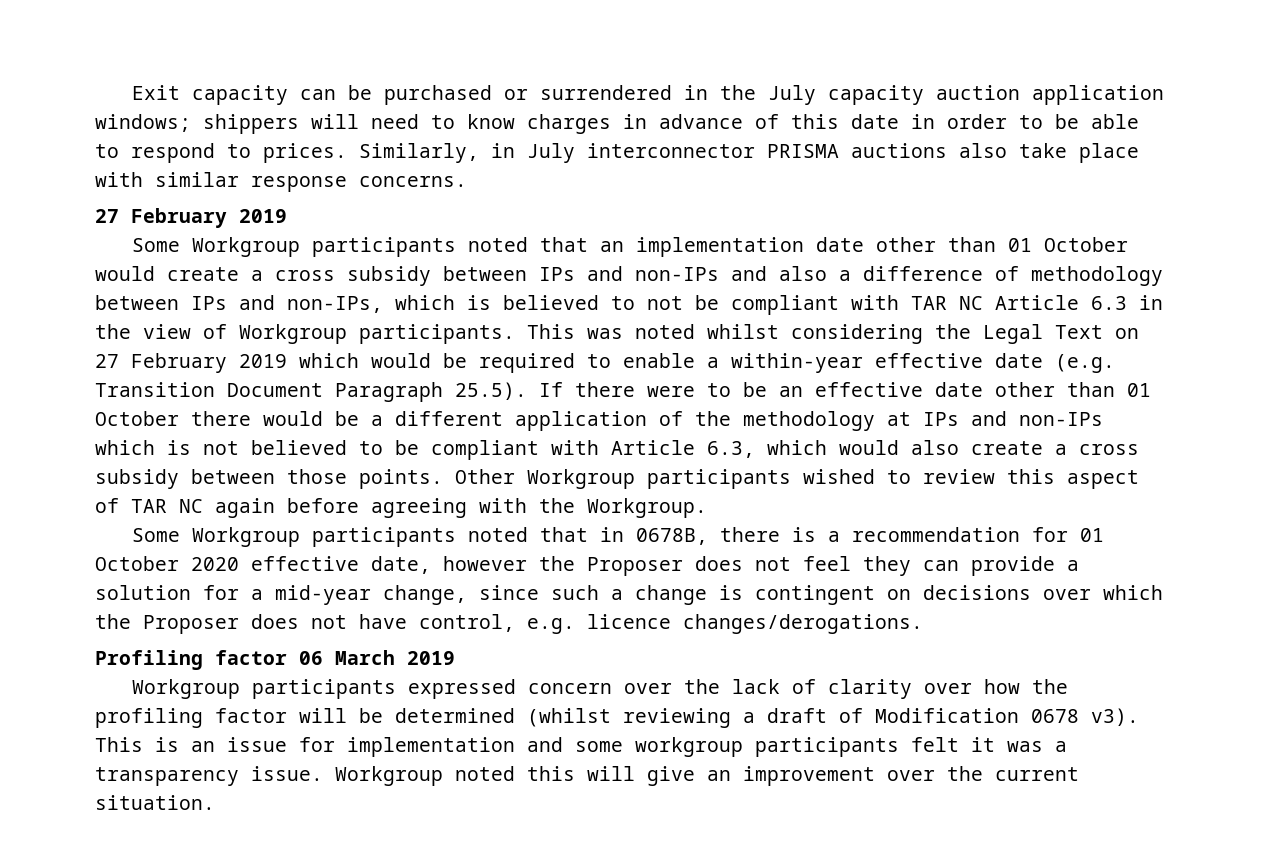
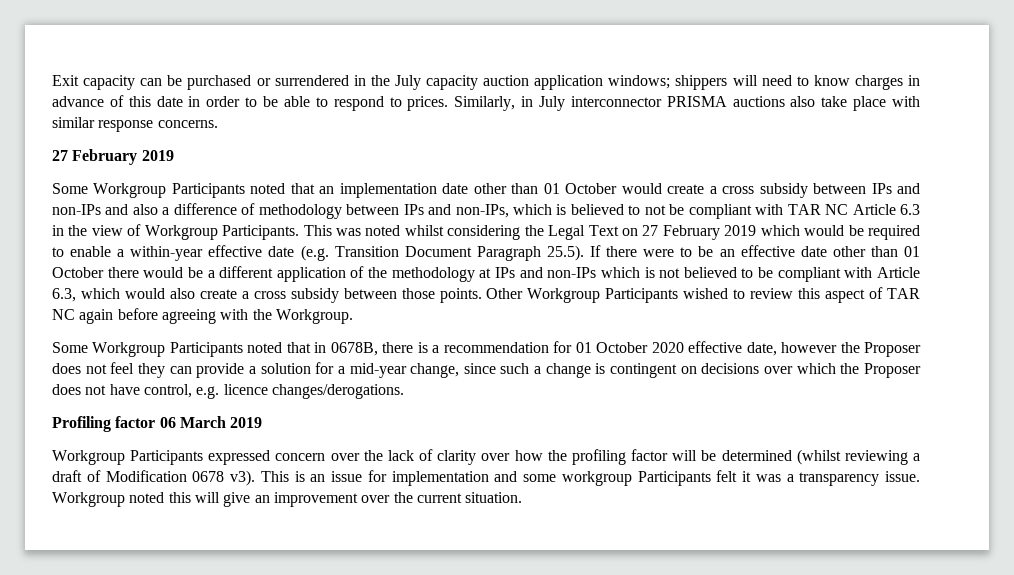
- Some Workgroup participants noted that an implementation date other than 01 October would create a cross subsidy between IPs and non-IPs and also a difference of methodology between IPs and non-IPs, which is believed to not be compliant with TAR NC Article 6.3 in the view of Workgroup participants.
+ Some Workgroup Participants noted that an implementation date other than 01 October would create a cross subsidy between IPs and non-IPs and also a difference of methodology between IPs and non-IPs, which is believed to not be compliant with TAR NC Article 6.3 in the view of Workgroup Participants.
- Other Workgroup participants wished to review this aspect of TAR NC again before agreeing with the Workgroup.
+ Other Workgroup Participants wished to review this aspect of TAR NC again before agreeing with the Workgroup.
- Some Workgroup participants noted that in 0678B, there is a recommendation for 01 October 2020 effective date, however the Proposer does not feel they can provide a solution for a mid-year change, since such a change is contingent on decisions over which the Proposer does not have control, e.g. licence changes/derogations.
+ Some Workgroup Participants noted that in 0678B, there is a recommendation for 01 October 2020 effective date, however the Proposer does not feel they can provide a solution for a mid-year change, since such a change is contingent on decisions over which the Proposer does not have control, e.g. licence changes/derogations.
- Workgroup participants expressed concern over the lack of clarity over how the profiling factor will be determined (whilst reviewing a draft of Modification 0678 v3).
+ Workgroup Participants expressed concern over the lack of clarity over how the profiling factor will be determined (whilst reviewing a draft of Modification 0678 v3).
- This is an issue for implementation and some workgroup participants felt it was a transparency issue.
+ This is an issue for implementation and some workgroup Participants felt it was a transparency issue.

